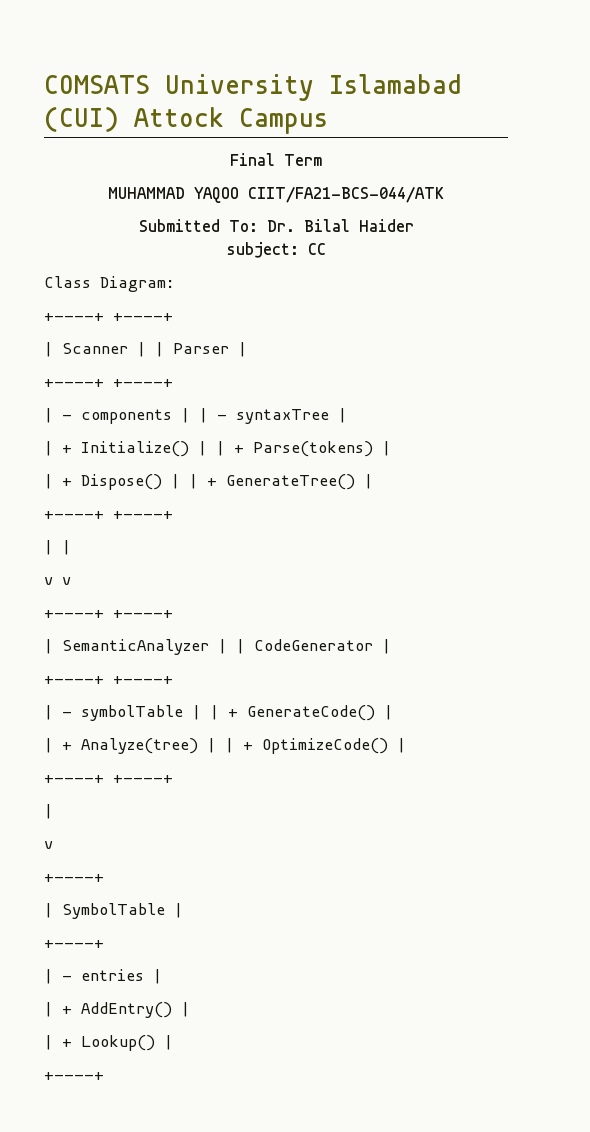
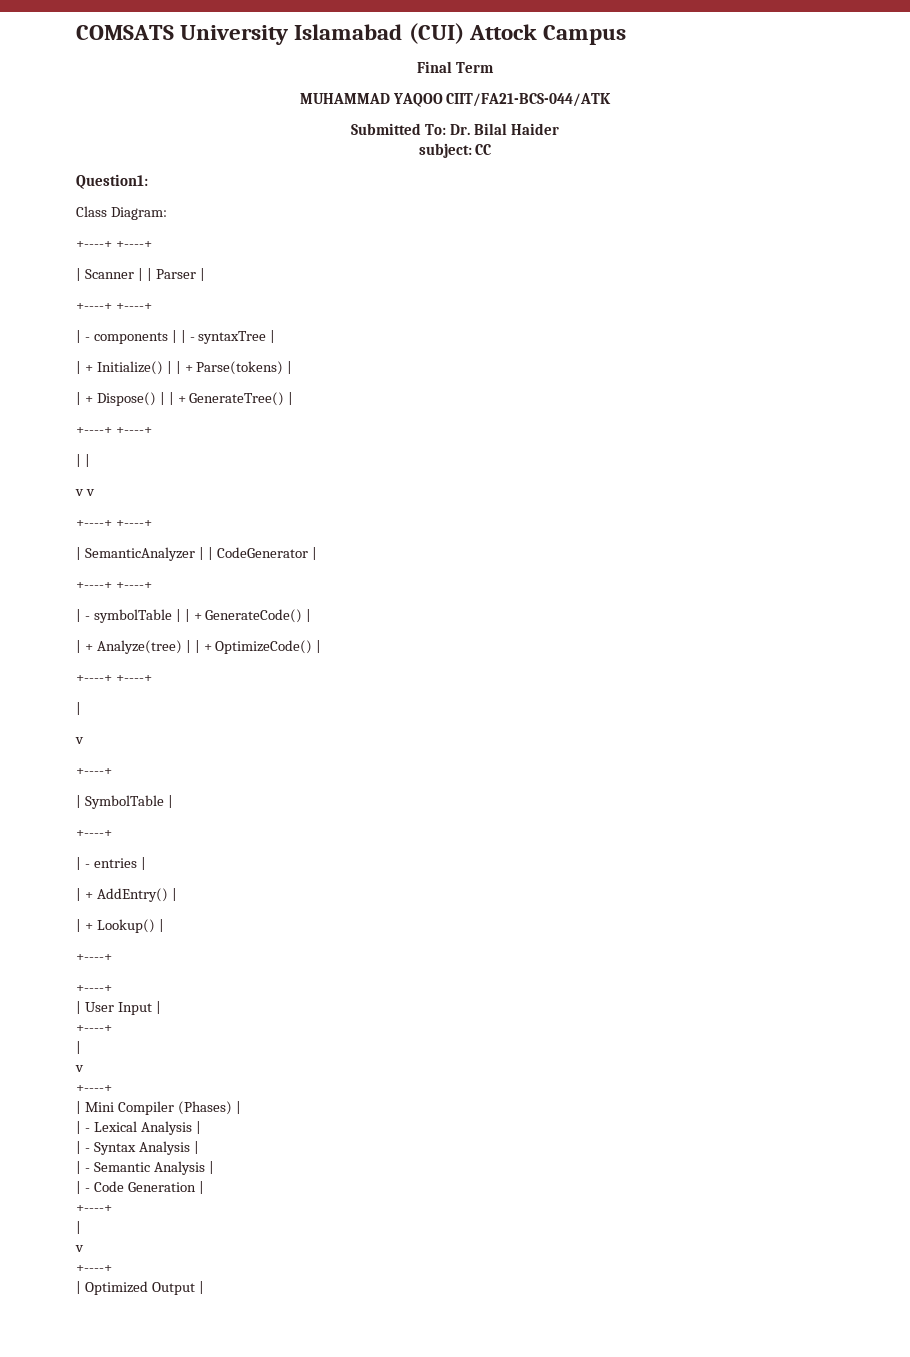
+ Question1:
  | + Lookup() |
  +----+
+ +----+
+ | User Input |
+ +----+
+ |
+ v
+ +----+
+ | Mini Compiler (Phases) |
+ | - Lexical Analysis |
+ | - Syntax Analysis |
+ | - Semantic Analysis |
+ | - Code Generation |
+ +----+
+ |
+ v
+ +----+
+ | Optimized Output |

